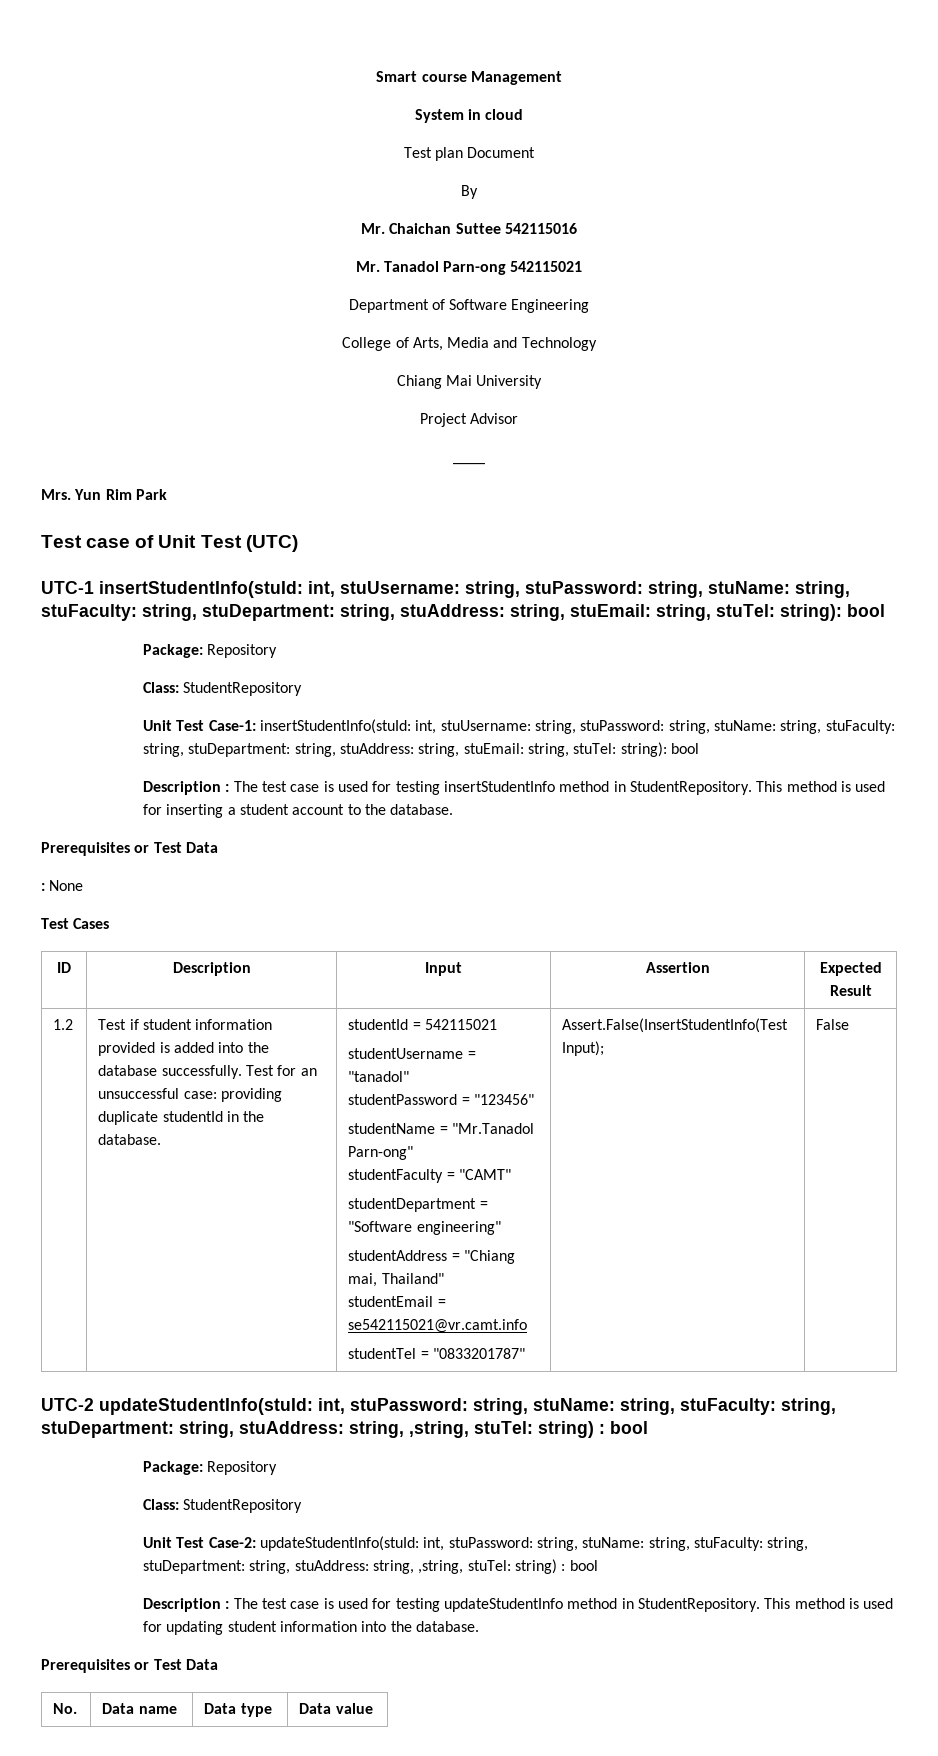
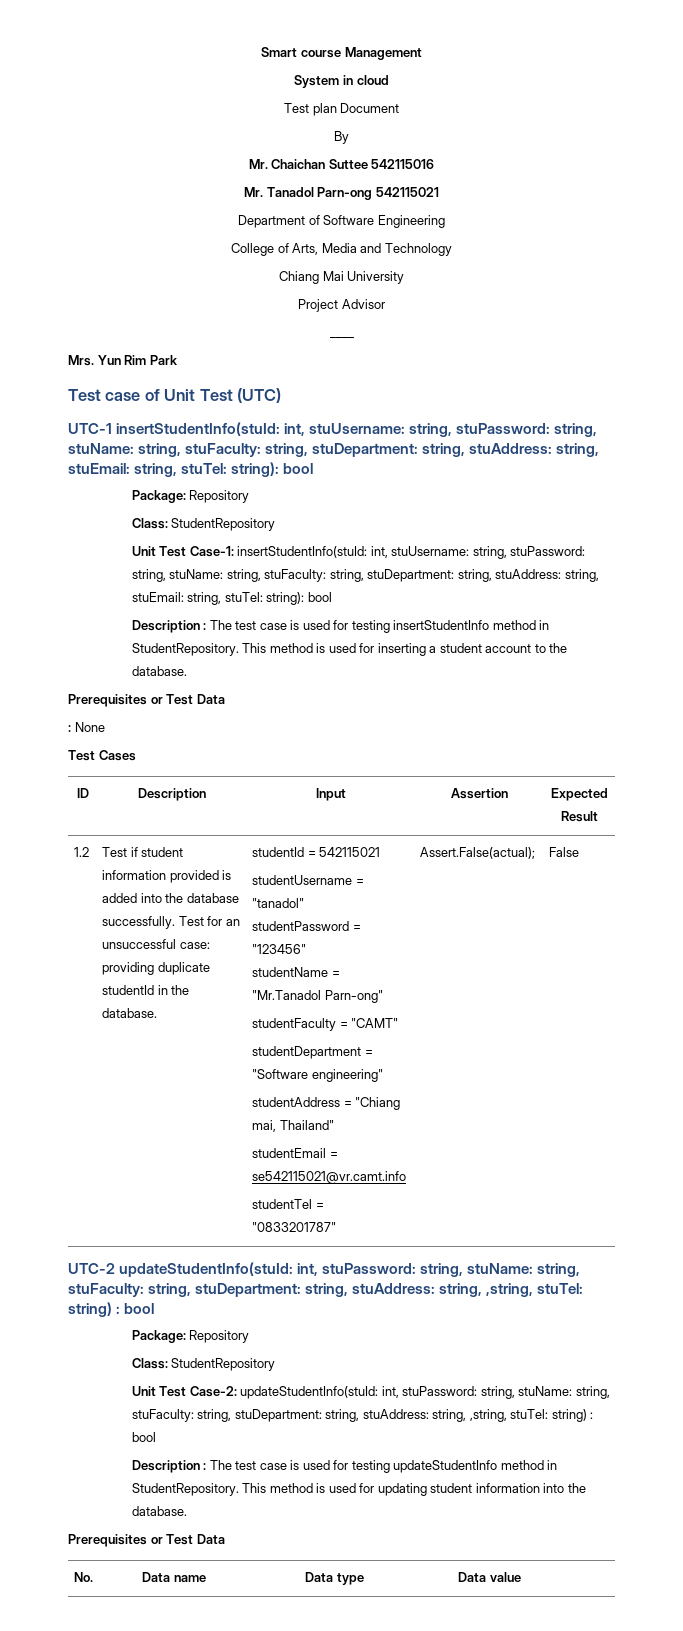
- Assert.False(InsertStudentInfo(Test Input);
+ Assert.False(actual);

